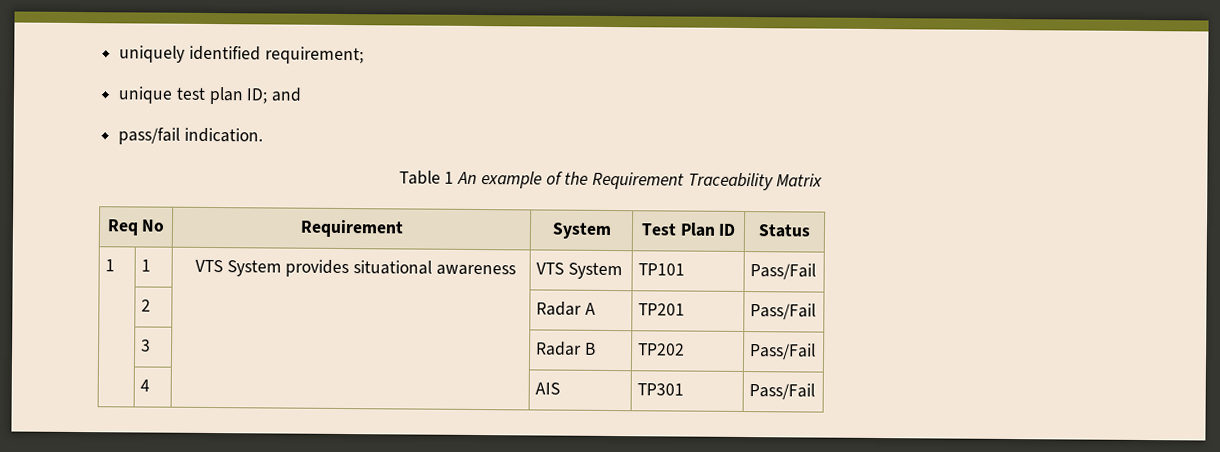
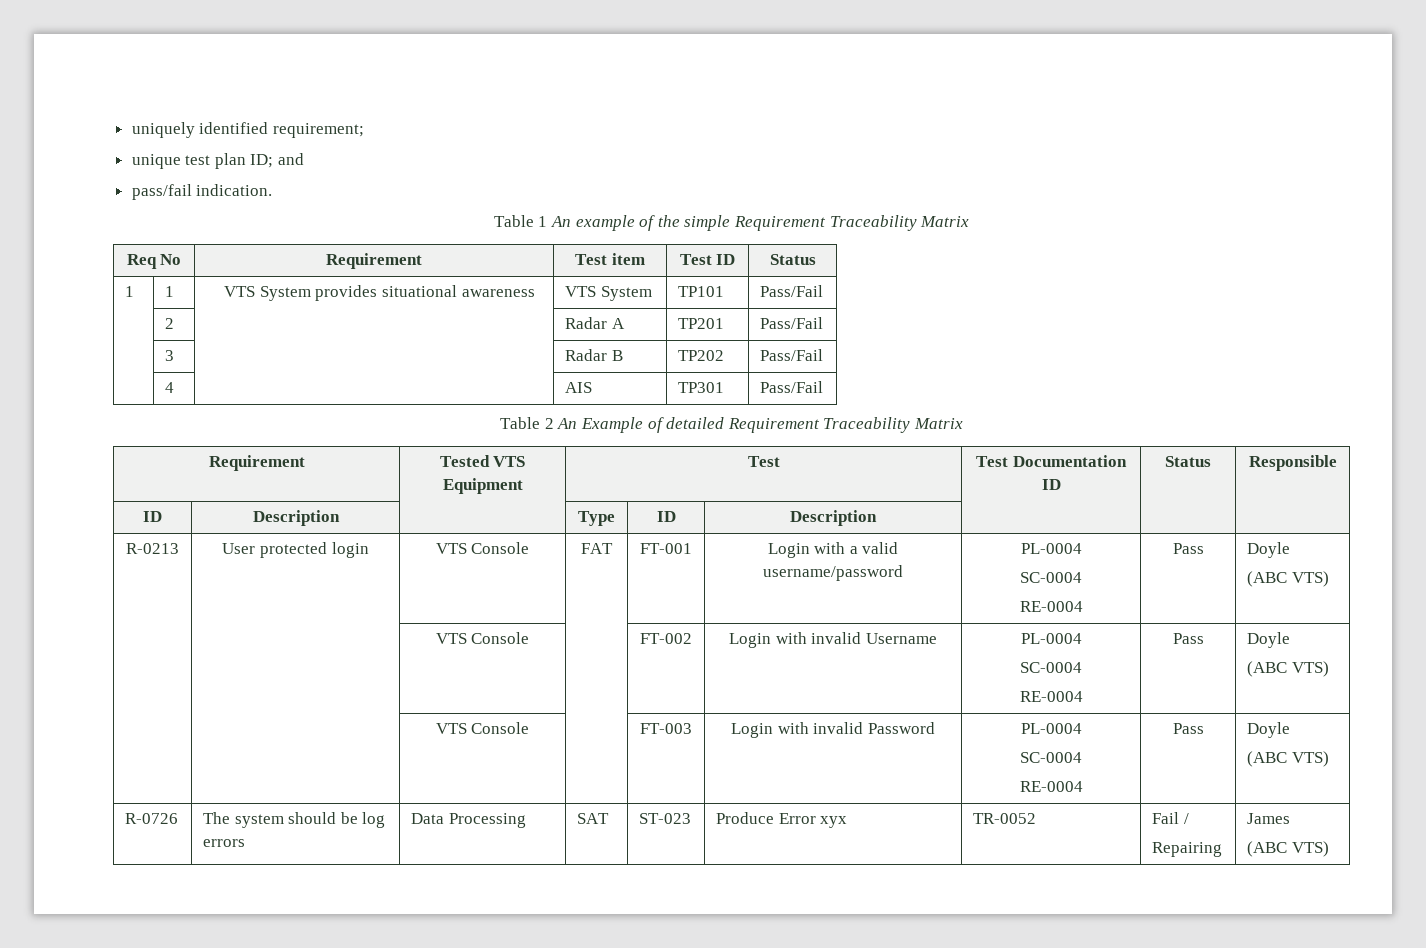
- Table 1 An example of the Requirement Traceability Matrix
+ Table 1 An example of the simple Requirement Traceability Matrix
- Req No | Requirement | System | Test Plan ID | Status
+ Req No | Requirement | Test item | Test ID | Status
+ Table 2 An Example of detailed Requirement Traceability Matrix
+ Requirement | Tested VTS Equipment | Test | Test Documentation ID | Status | Responsible
+ ID | Description | | Type | ID | Description | | |
+ R-0213 | User protected login | VTS Console | FAT | FT-001 | Login with a valid username/password | PL-0004
+ SC-0004
+ RE-0004 | Pass | Doyle
+ (ABC VTS)
+ | | VTS Console | | FT-002 | Login with invalid Username | PL-0004
+ SC-0004
+ RE-0004 | Pass | Doyle
+ (ABC VTS)
+ | | VTS Console | | FT-003 | Login with invalid Password | PL-0004
+ SC-0004
+ RE-0004 | Pass | Doyle
+ (ABC VTS)
+ R-0726 | The system should be log errors | Data Processing | SAT | ST-023 | Produce Error xyx | TR-0052 | Fail /
+ Repairing | James
+ (ABC VTS)

